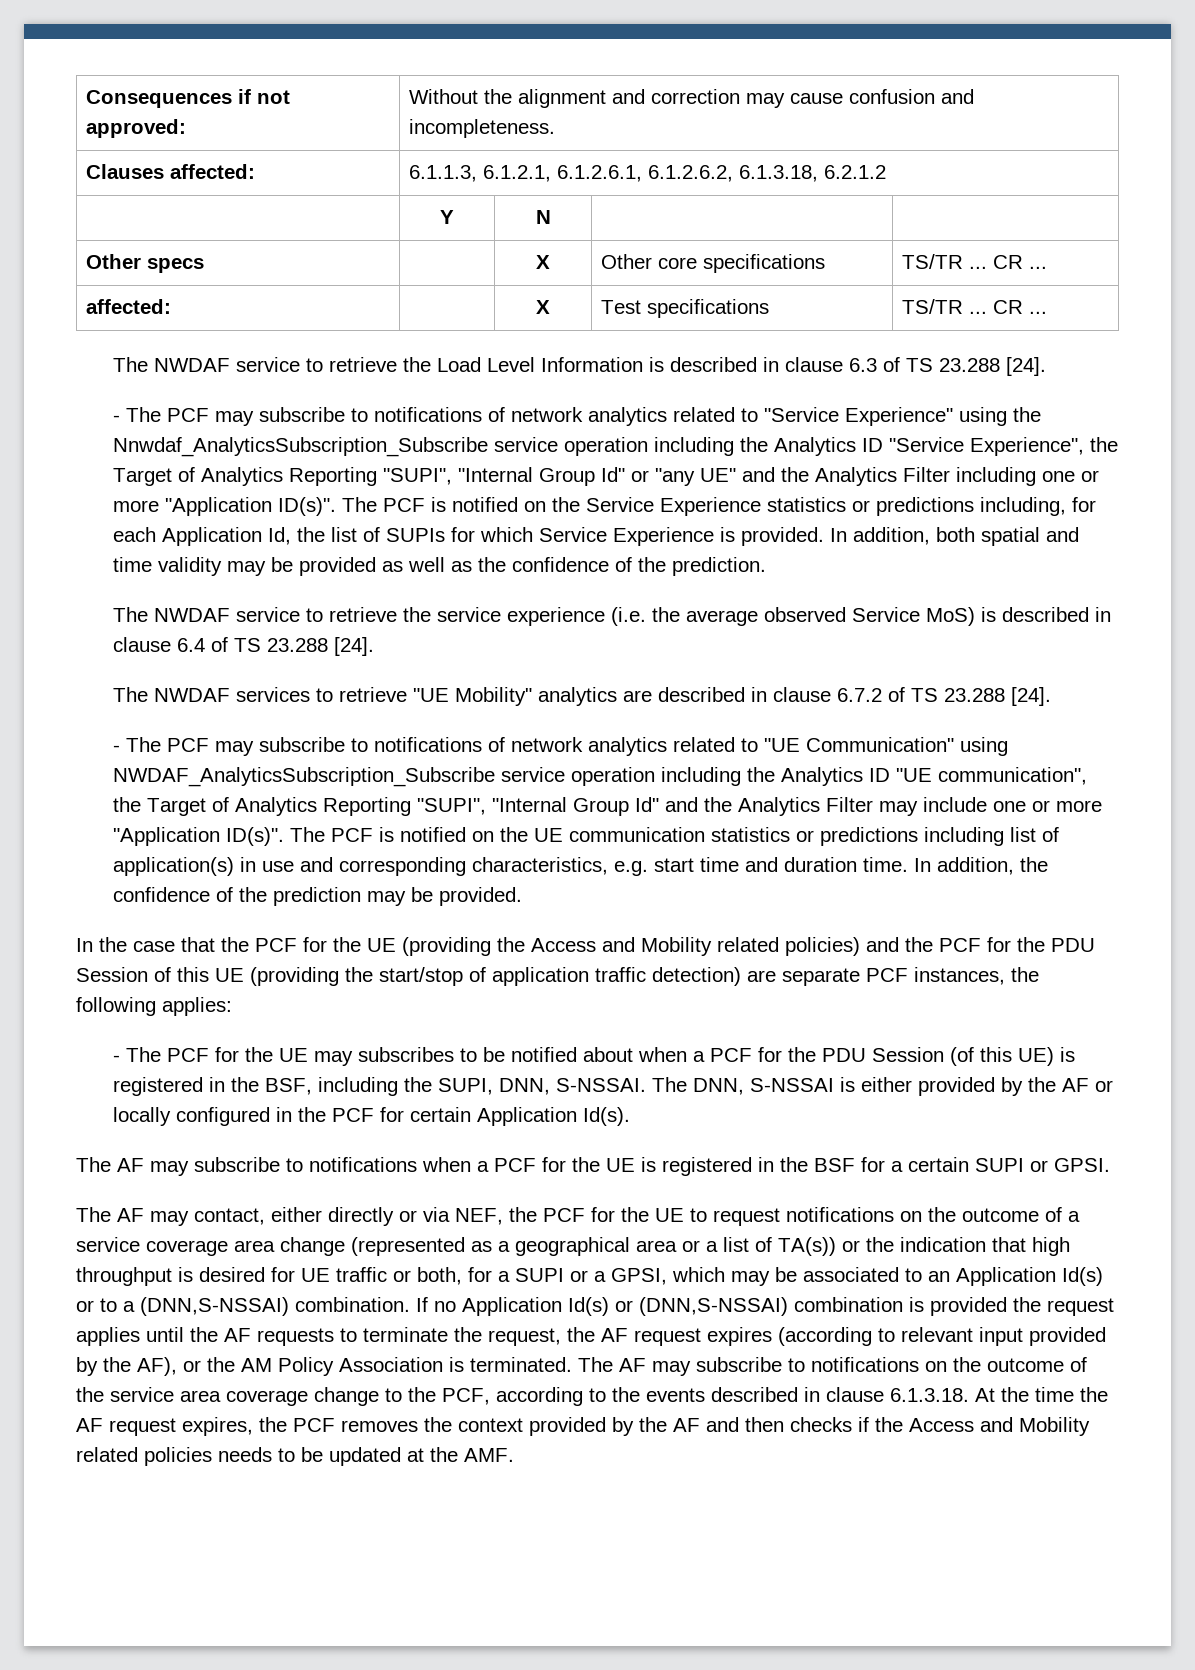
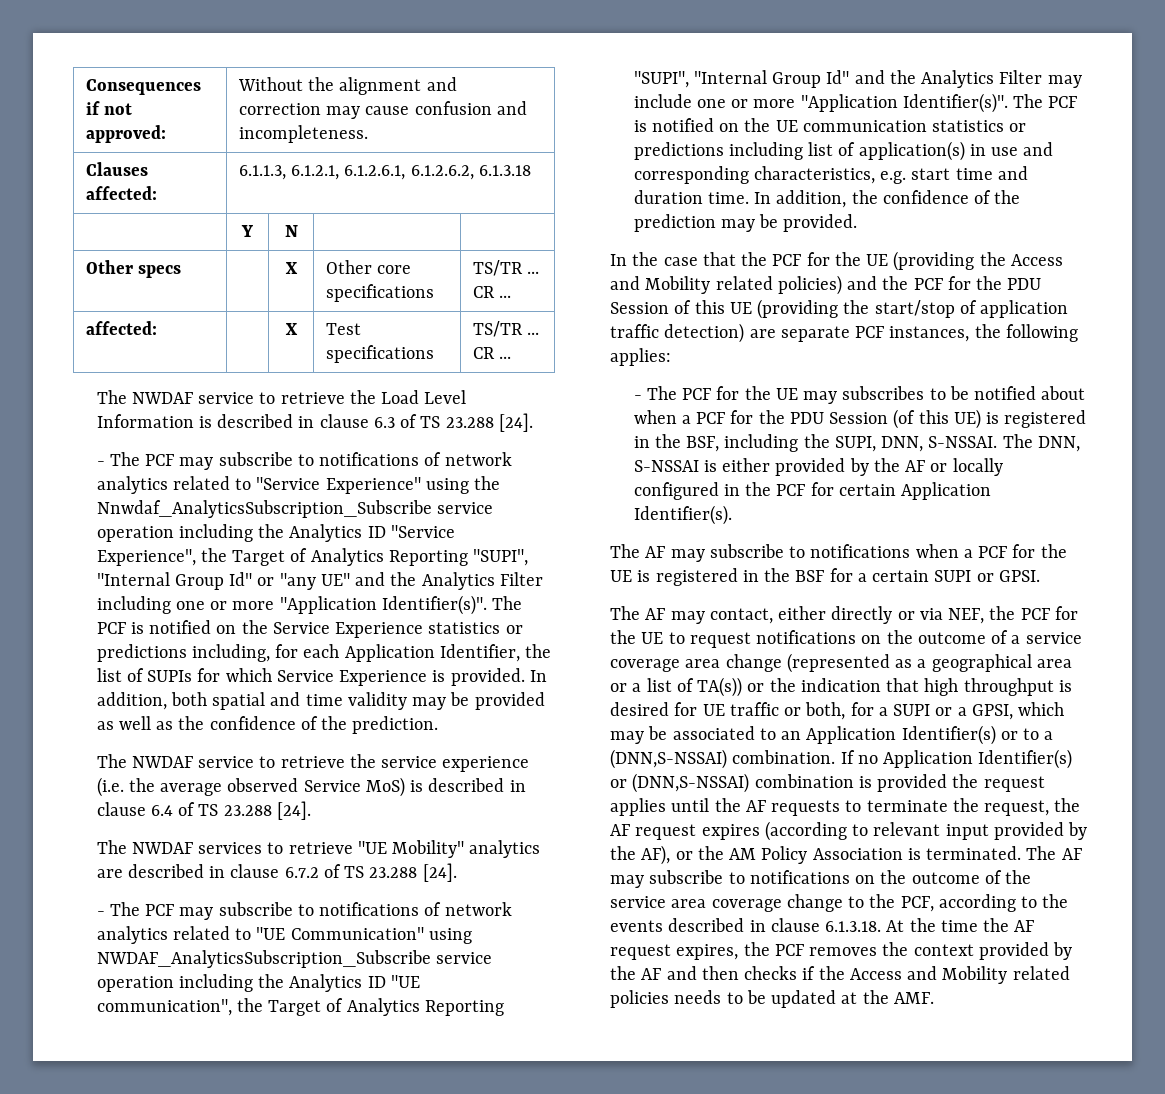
- Clauses affected: | 6.1.1.3, 6.1.2.1, 6.1.2.6.1, 6.1.2.6.2, 6.1.3.18, 6.2.1.2
+ Clauses affected: | 6.1.1.3, 6.1.2.1, 6.1.2.6.1, 6.1.2.6.2, 6.1.3.18
- - The PCF may subscribe to notifications of network analytics related to "Service Experience" using the Nnwdaf_AnalyticsSubscription_Subscribe service operation including the Analytics ID "Service Experience", the Target of Analytics Reporting "SUPI", "Internal Group Id" or "any UE" and the Analytics Filter including one or more "Application ID(s)".
+ - The PCF may subscribe to notifications of network analytics related to "Service Experience" using the Nnwdaf_AnalyticsSubscription_Subscribe service operation including the Analytics ID "Service Experience", the Target of Analytics Reporting "SUPI", "Internal Group Id" or "any UE" and the Analytics Filter including one or more "Application Identifier(s)".
- The PCF is notified on the Service Experience statistics or predictions including, for each Application Id, the list of SUPIs for which Service Experience is provided.
+ The PCF is notified on the Service Experience statistics or predictions including, for each Application Identifier, the list of SUPIs for which Service Experience is provided.
- - The PCF may subscribe to notifications of network analytics related to "UE Communication" using NWDAF_AnalyticsSubscription_Subscribe service operation including the Analytics ID "UE communication", the Target of Analytics Reporting "SUPI", "Internal Group Id" and the Analytics Filter may include one or more "Application ID(s)".
+ - The PCF may subscribe to notifications of network analytics related to "UE Communication" using NWDAF_AnalyticsSubscription_Subscribe service operation including the Analytics ID "UE communication", the Target of Analytics Reporting "SUPI", "Internal Group Id" and the Analytics Filter may include one or more "Application Identifier(s)".
- The DNN, S-NSSAI is either provided by the AF or locally configured in the PCF for certain Application Id(s).
+ The DNN, S-NSSAI is either provided by the AF or locally configured in the PCF for certain Application Identifier(s).
- The AF may contact, either directly or via NEF, the PCF for the UE to request notifications on the outcome of a service coverage area change (represented as a geographical area or a list of TA(s)) or the indication that high throughput is desired for UE traffic or both, for a SUPI or a GPSI, which may be associated to an Application Id(s) or to a (DNN,S-NSSAI) combination.
+ The AF may contact, either directly or via NEF, the PCF for the UE to request notifications on the outcome of a service coverage area change (represented as a geographical area or a list of TA(s)) or the indication that high throughput is desired for UE traffic or both, for a SUPI or a GPSI, which may be associated to an Application Identifier(s) or to a (DNN,S-NSSAI) combination.
- If no Application Id(s) or (DNN,S-NSSAI) combination is provided the request applies until the AF requests to terminate the request, the AF request expires (according to relevant input provided by the AF), or the AM Policy Association is terminated.
+ If no Application Identifier(s) or (DNN,S-NSSAI) combination is provided the request applies until the AF requests to terminate the request, the AF request expires (according to relevant input provided by the AF), or the AM Policy Association is terminated.

